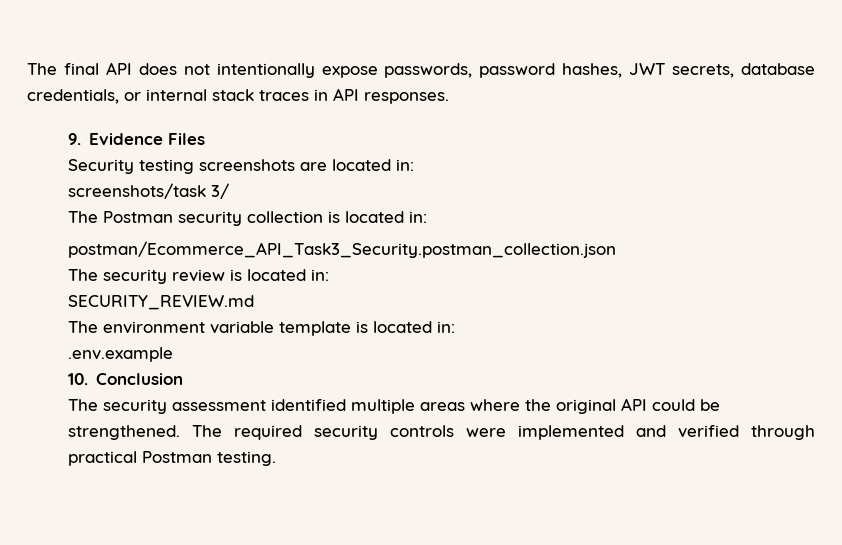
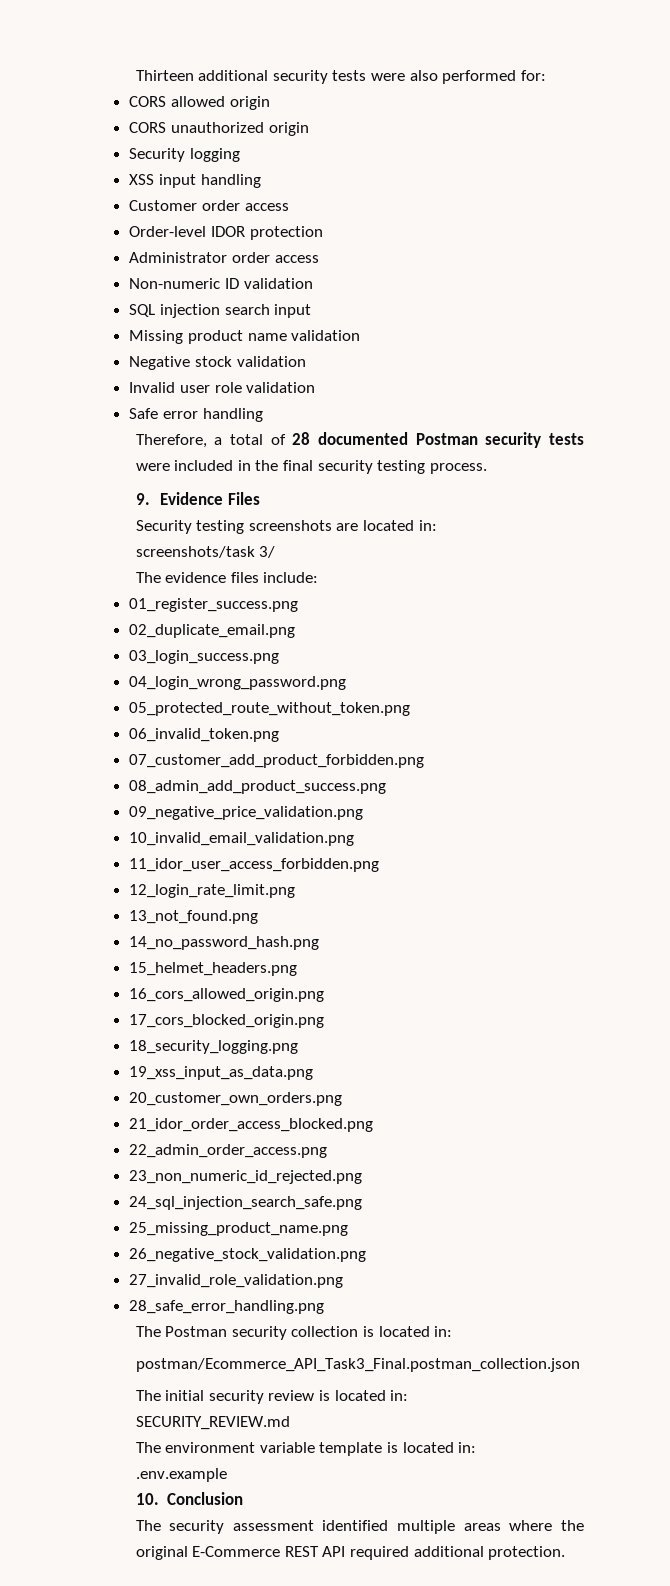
- The final API does not intentionally expose passwords, password hashes, JWT secrets, database credentials, or internal stack traces in API responses.
+ Thirteen additional security tests were also performed for:
+ CORS allowed origin
+ CORS unauthorized origin
+ Security logging
+ XSS input handling
+ Customer order access
+ Order-level IDOR protection
+ Administrator order access
+ Non-numeric ID validation
+ SQL injection search input
+ Missing product name validation
+ Negative stock validation
+ Invalid user role validation
+ Safe error handling
+ Therefore, a total of 28 documented Postman security tests were included in the final security testing process.
+ The evidence files include:
+ 01_register_success.png
+ 02_duplicate_email.png
+ 03_login_success.png
+ 04_login_wrong_password.png
+ 05_protected_route_without_token.png
+ 06_invalid_token.png
+ 07_customer_add_product_forbidden.png
+ 08_admin_add_product_success.png
+ 09_negative_price_validation.png
+ 10_invalid_email_validation.png
+ 11_idor_user_access_forbidden.png
+ 12_login_rate_limit.png
+ 13_not_found.png
+ 14_no_password_hash.png
+ 15_helmet_headers.png
+ 16_cors_allowed_origin.png
+ 17_cors_blocked_origin.png
+ 18_security_logging.png
+ 19_xss_input_as_data.png
+ 20_customer_own_orders.png
+ 21_idor_order_access_blocked.png
+ 22_admin_order_access.png
+ 23_non_numeric_id_rejected.png
+ 24_sql_injection_search_safe.png
+ 25_missing_product_name.png
+ 26_negative_stock_validation.png
+ 27_invalid_role_validation.png
+ 28_safe_error_handling.png
- postman/Ecommerce_API_Task3_Security.postman_collection.json
- The security review is located in:
+ postman/Ecommerce_API_Task3_Final.postman_collection.json
+ The initial security review is located in:
- The security assessment identified multiple areas where the original API could be strengthened. The required security controls were implemented and verified through practical Postman testing.
+ The security assessment identified multiple areas where the original E-Commerce REST API required additional protection.

